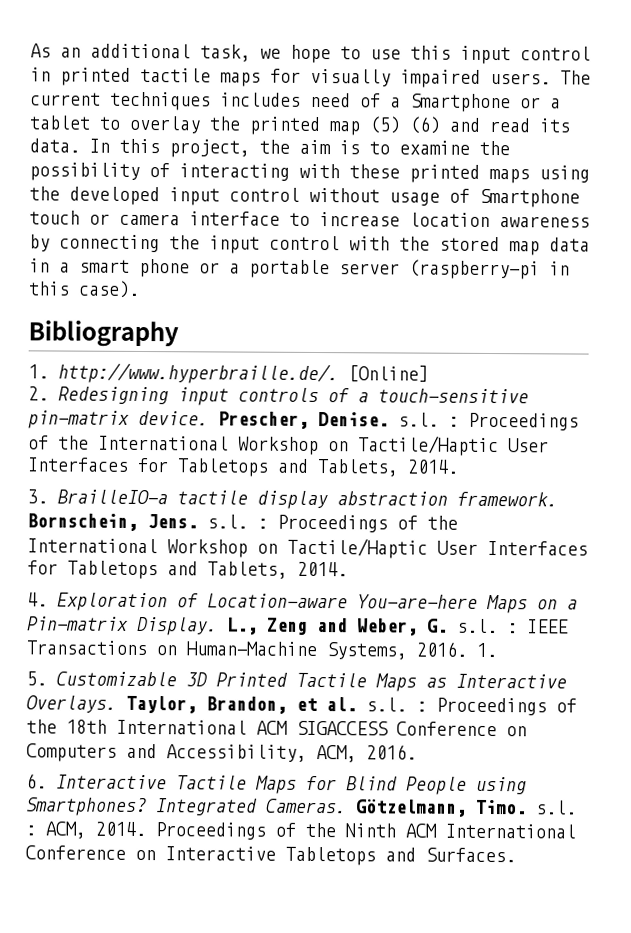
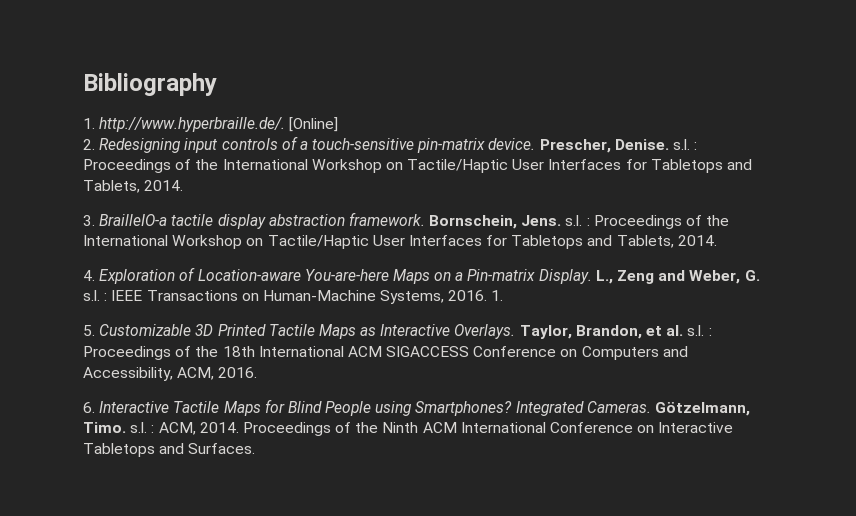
- As an additional task, we hope to use this input control in printed tactile maps for visually impaired users. The current techniques includes need of a Smartphone or a tablet to overlay the printed map (5) (6) and read its data. In this project, the aim is to examine the possibility of interacting with these printed maps using the developed input control without usage of Smartphone touch or camera interface to increase location awareness by connecting the input control with the stored map data in a smart phone or a portable server (raspberry-pi in this case).

